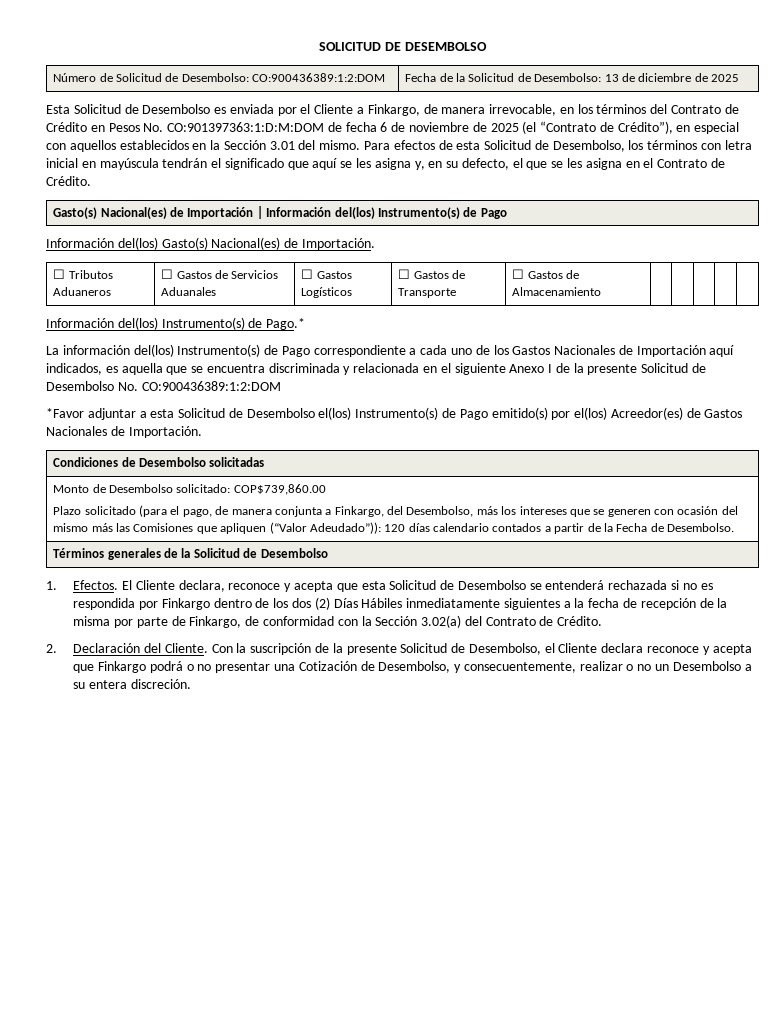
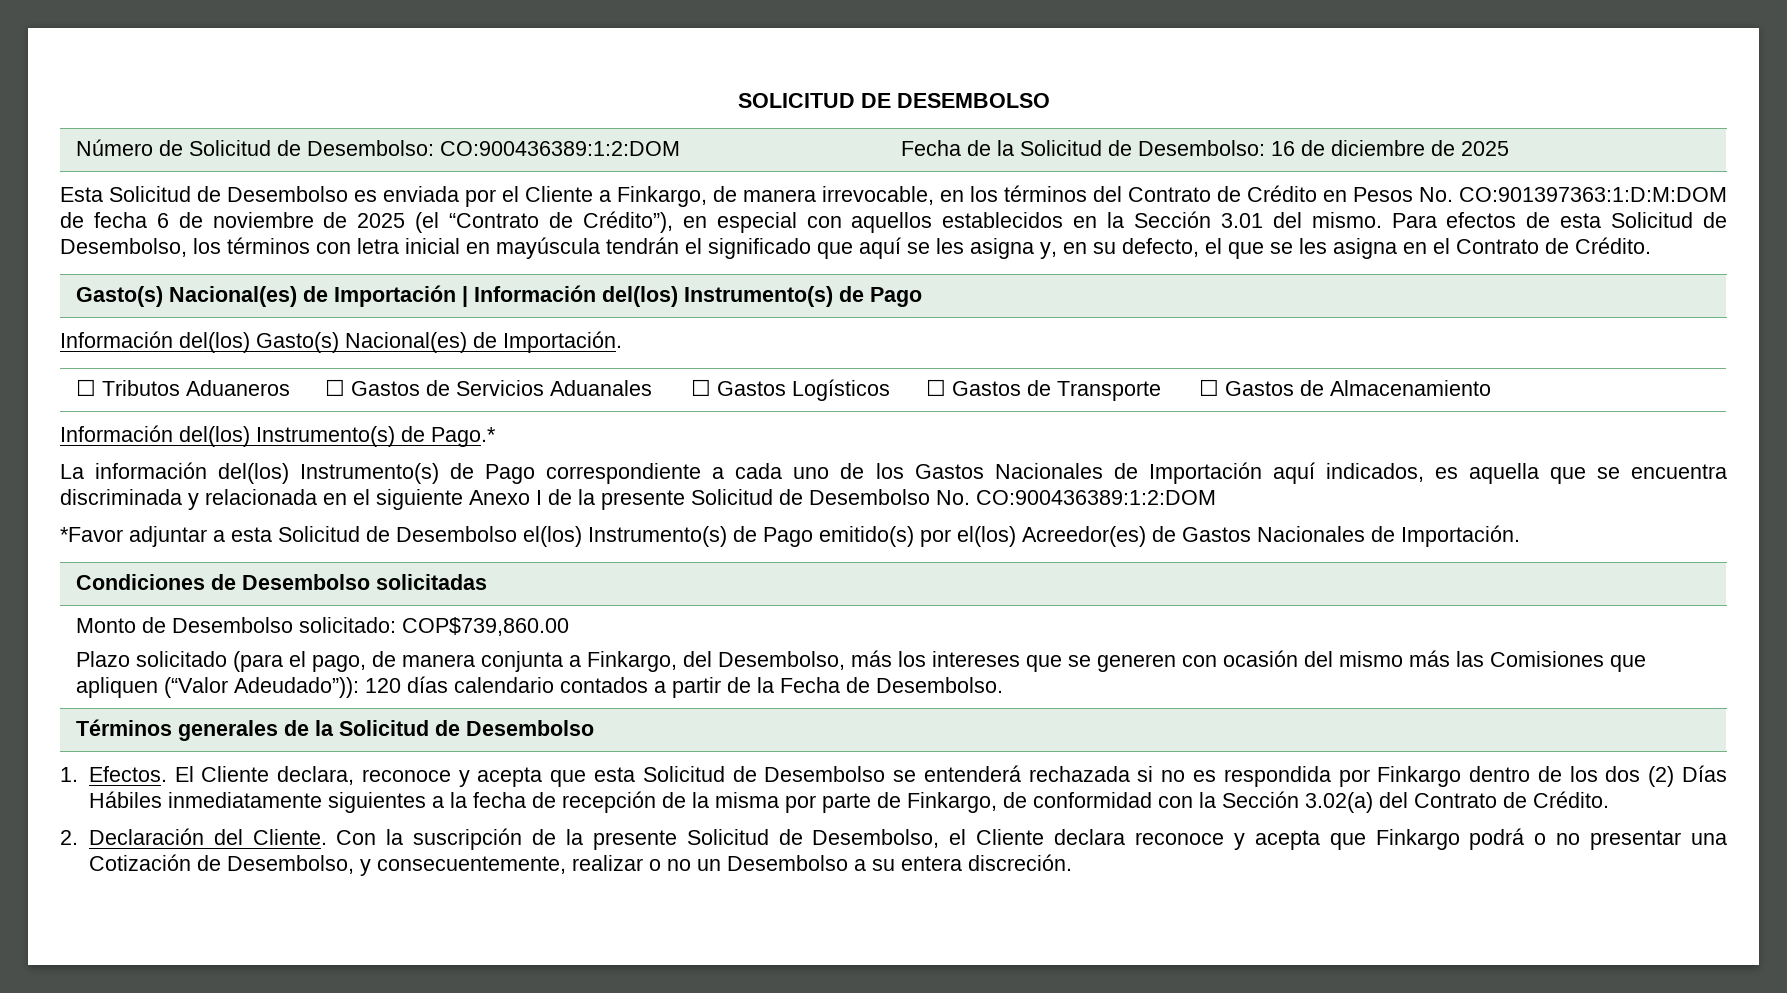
- Número de Solicitud de Desembolso: CO:900436389:1:2:DOM | Fecha de la Solicitud de Desembolso: 13 de diciembre de 2025
+ Número de Solicitud de Desembolso: CO:900436389:1:2:DOM | Fecha de la Solicitud de Desembolso: 16 de diciembre de 2025

